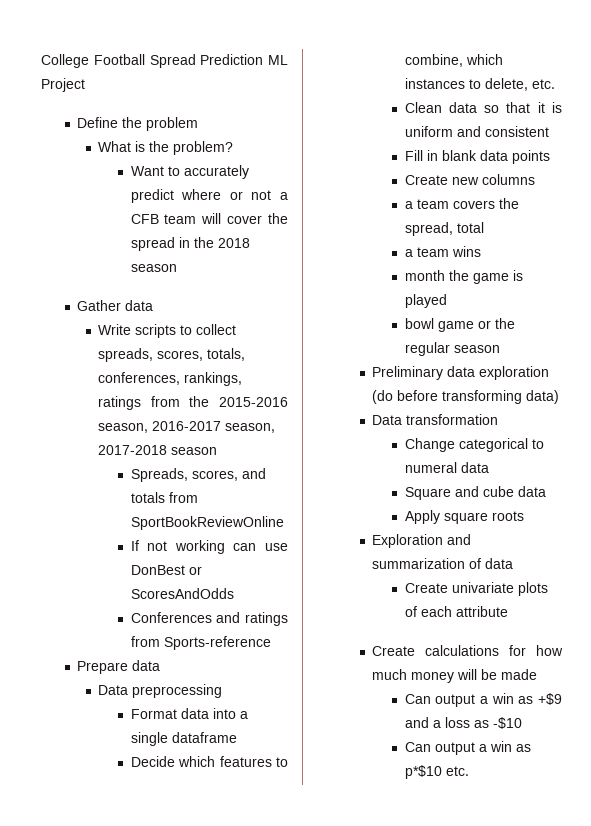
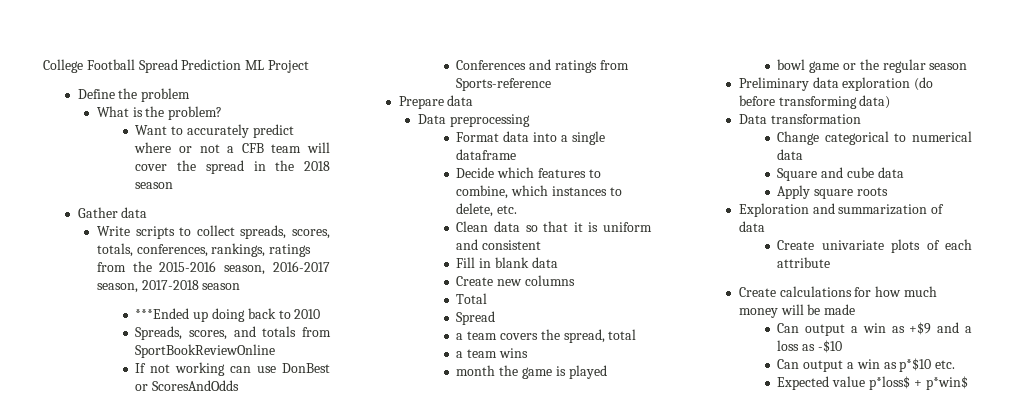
+ ***Ended up doing back to 2010
- Fill in blank data points
+ Fill in blank data
+ Total
+ Spread
- Change categorical to numeral data
+ Change categorical to numerical data
+ Expected value p*loss$ + p*win$

